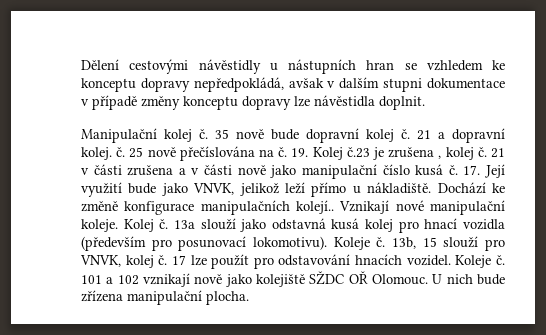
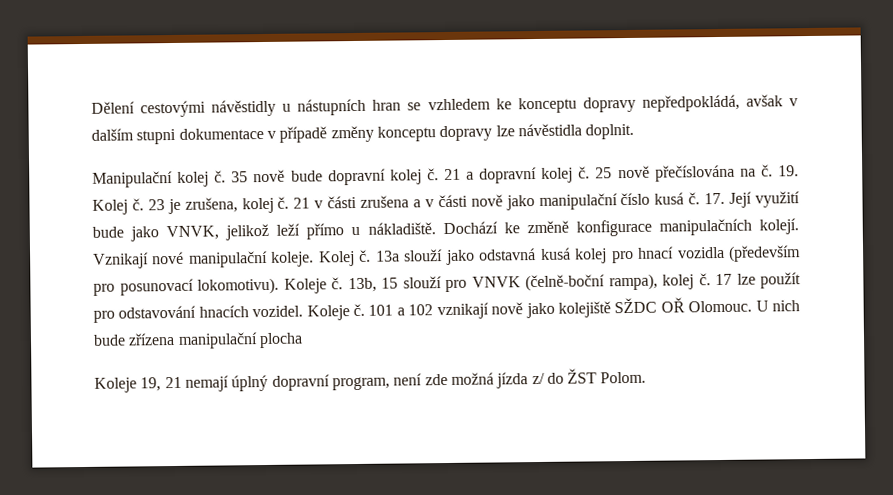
- 21 a dopravní kolej. č.
+ 21 a dopravní kolej č.
- 19. Kolej č.23 je zrušena , kolej č.
+ 19. Kolej č. 23 je zrušena, kolej č.
- Dochází ke změně konfigurace manipulačních kolejí..
+ Dochází ke změně konfigurace manipulačních kolejí.
- 13b, 15 slouží pro VNVK, kolej č.
+ 13b, 15 slouží pro VNVK (čelně-boční rampa), kolej č.
- U nich bude zřízena manipulační plocha.
+ U nich bude zřízena manipulační plocha
+ Koleje 19, 21 nemají úplný dopravní program, není zde možná jízda z/ do ŽST Polom.

